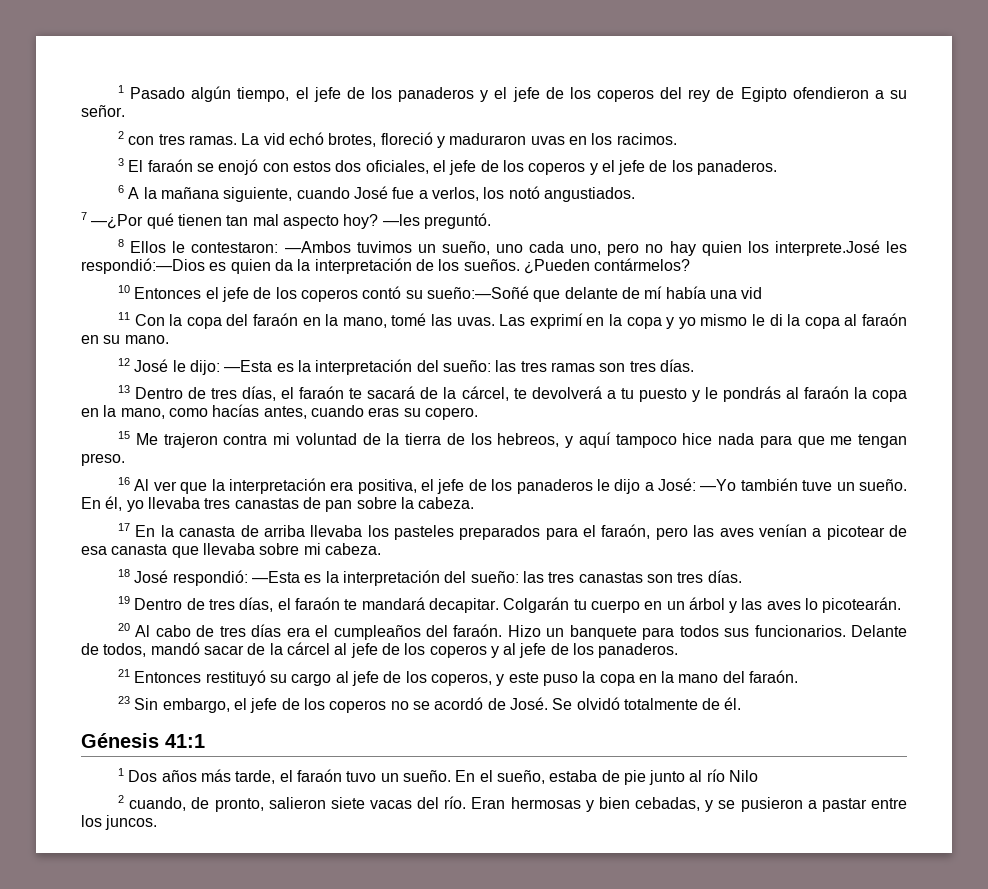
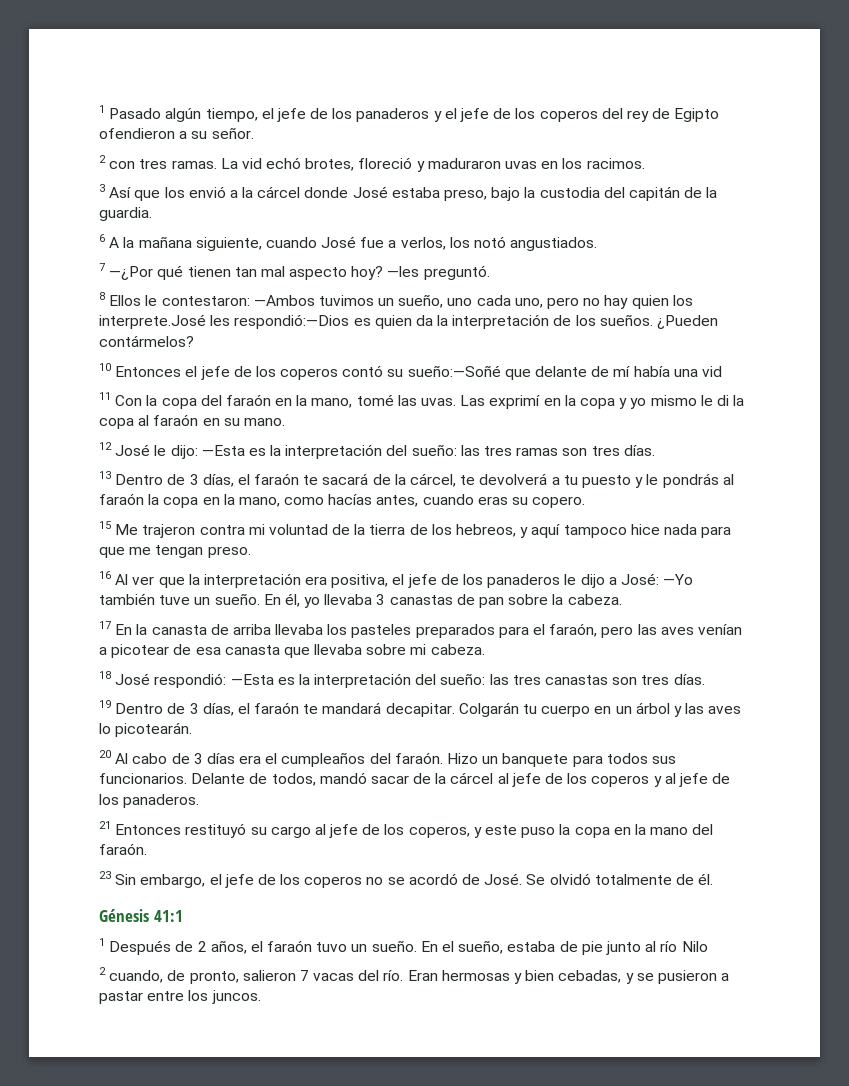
- 3 El faraón se enojó con estos dos oficiales, el jefe de los coperos y el jefe de los panaderos.
+ 3 Así que los envió a la cárcel donde José estaba preso, bajo la custodia del capitán de la guardia.
- 13 Dentro de tres días, el faraón te sacará de la cárcel, te devolverá a tu puesto y le pondrás al faraón la copa en la mano, como hacías antes, cuando eras su copero.
+ 13 Dentro de 3 días, el faraón te sacará de la cárcel, te devolverá a tu puesto y le pondrás al faraón la copa en la mano, como hacías antes, cuando eras su copero.
- En él, yo llevaba tres canastas de pan sobre la cabeza.
+ En él, yo llevaba 3 canastas de pan sobre la cabeza.
- 19 Dentro de tres días, el faraón te mandará decapitar.
+ 19 Dentro de 3 días, el faraón te mandará decapitar.
- 20 Al cabo de tres días era el cumpleaños del faraón.
+ 20 Al cabo de 3 días era el cumpleaños del faraón.
- 1 Dos años más tarde, el faraón tuvo un sueño.
+ 1 Después de 2 años, el faraón tuvo un sueño.
- 2 cuando, de pronto, salieron siete vacas del río.
+ 2 cuando, de pronto, salieron 7 vacas del río.

